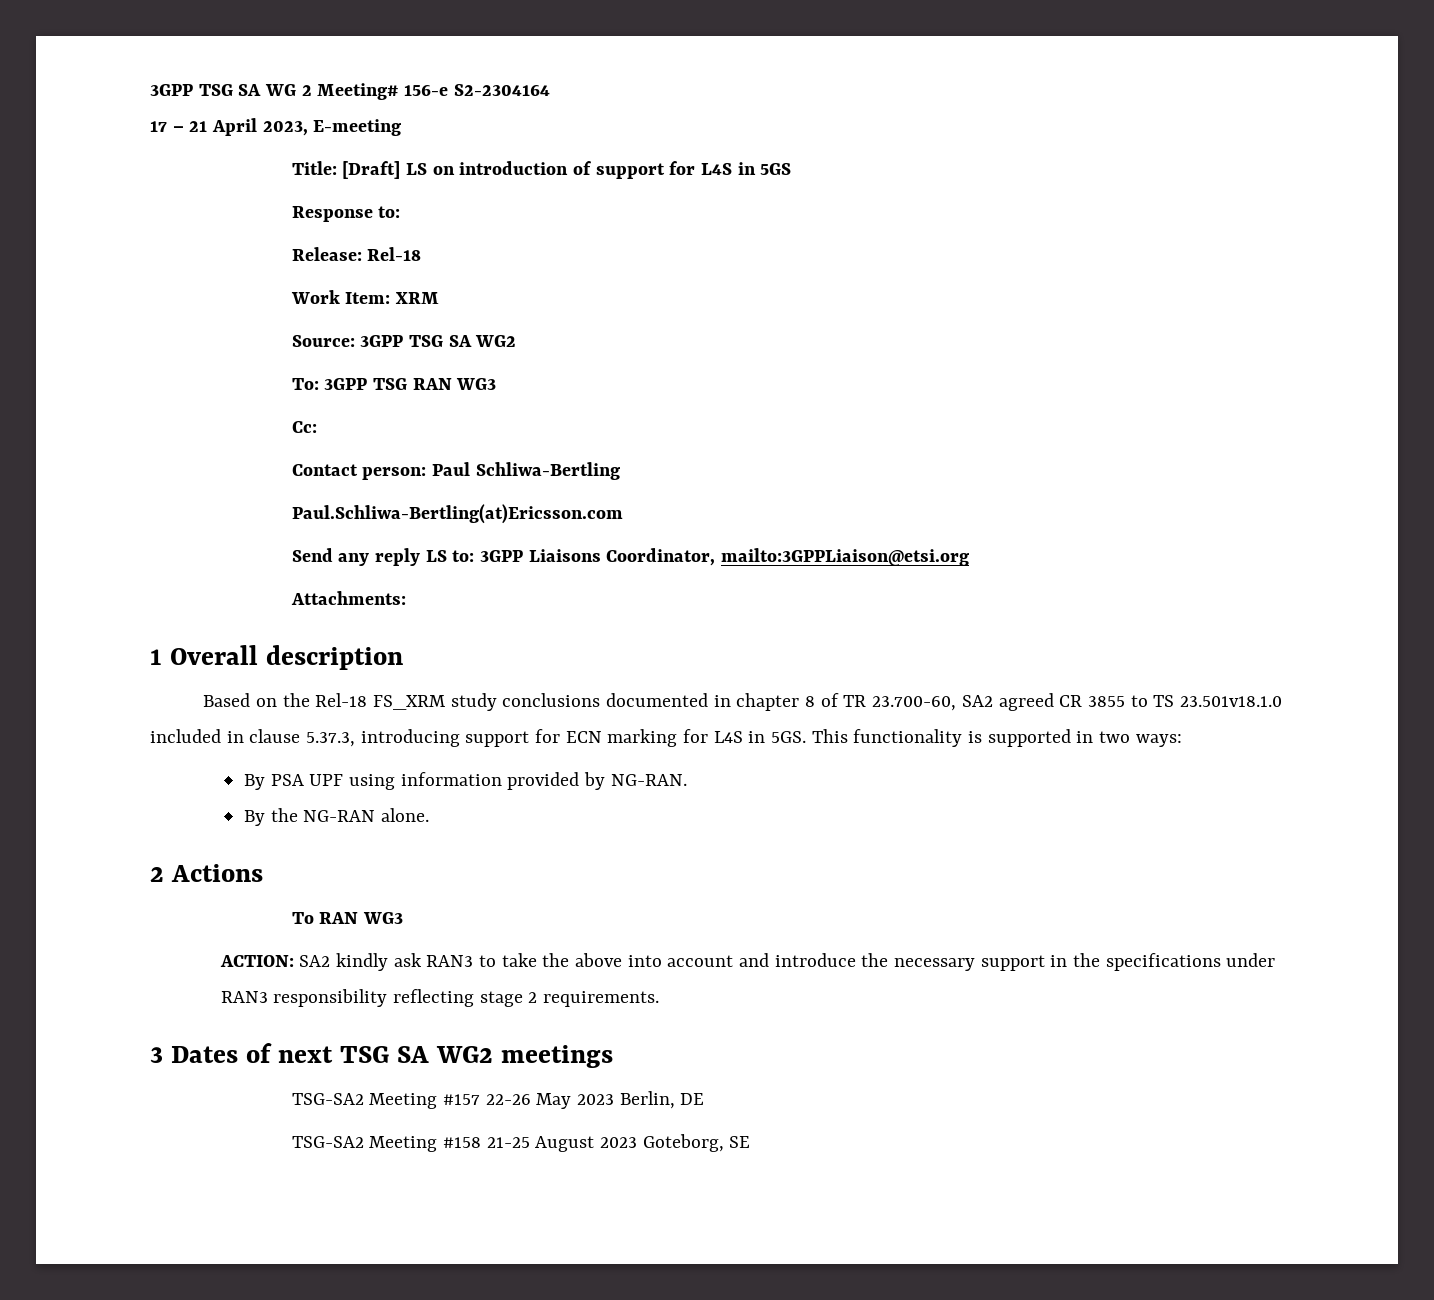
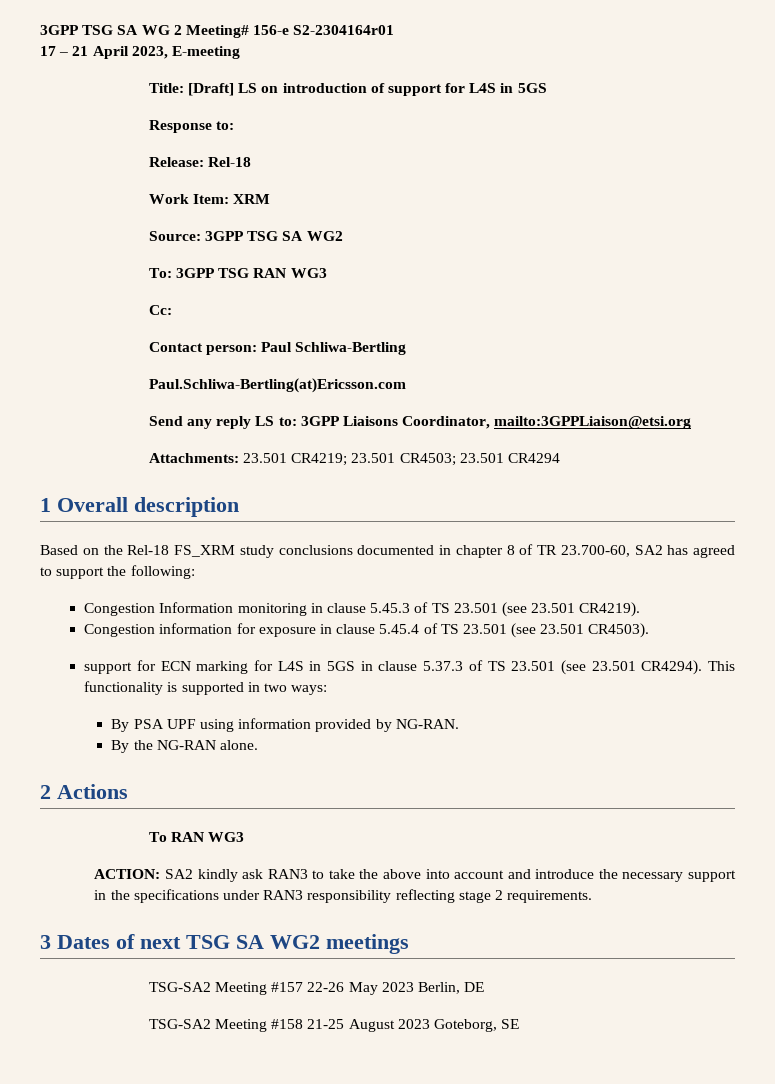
- 3GPP TSG SA WG 2 Meeting# 156-e S2-2304164
+ 3GPP TSG SA WG 2 Meeting# 156-e S2-2304164r01
- Attachments:
+ Attachments: 23.501 CR4219; 23.501 CR4503; 23.501 CR4294
- Based on the Rel-18 FS_XRM study conclusions documented in chapter 8 of TR 23.700-60, SA2 agreed CR 3855 to TS 23.501v18.1.0 included in clause 5.37.3, introducing support for ECN marking for L4S in 5GS.
+ Based on the Rel-18 FS_XRM study conclusions documented in chapter 8 of TR 23.700-60, SA2 has agreed to support the following:
+ Congestion Information monitoring in clause 5.45.3 of TS 23.501 (see 23.501 CR4219).
+ Congestion information for exposure in clause 5.45.4 of TS 23.501 (see 23.501 CR4503).
+ support for ECN marking for L4S in 5GS in clause 5.37.3 of TS 23.501 (see 23.501 CR4294).

